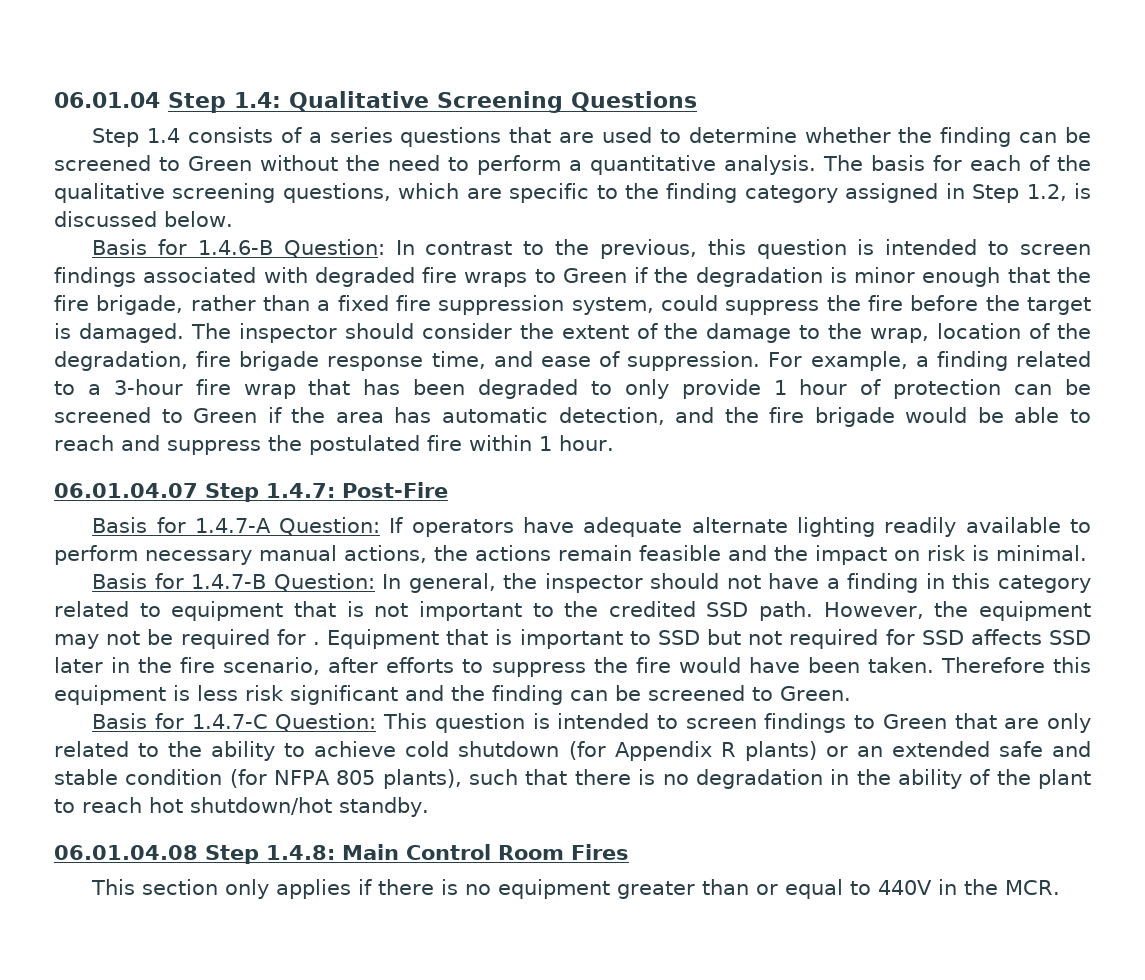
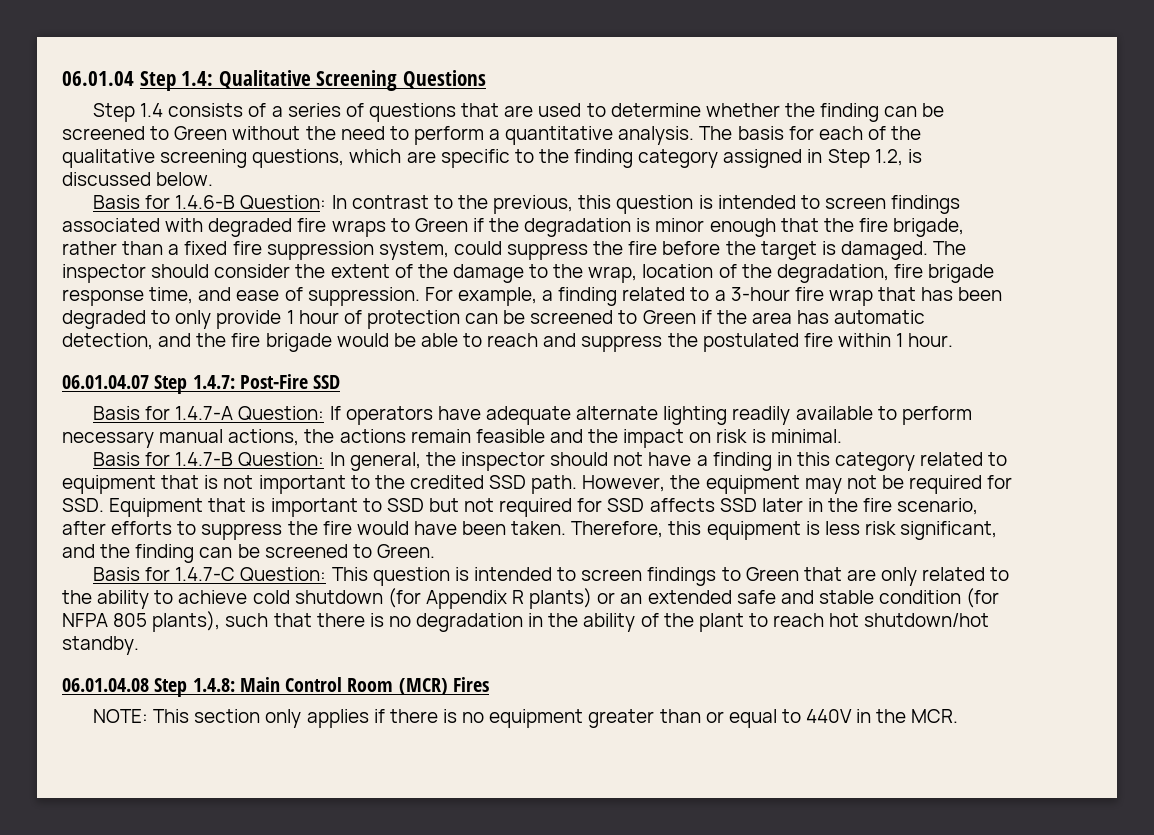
- Step 1.4 consists of a series questions that are used to determine whether the finding can be screened to Green without the need to perform a quantitative analysis.
+ Step 1.4 consists of a series of questions that are used to determine whether the finding can be screened to Green without the need to perform a quantitative analysis.
- 06.01.04.07 Step 1.4.7: Post-Fire
+ 06.01.04.07 Step 1.4.7: Post-Fire SSD
- However, the equipment may not be required for . Equipment that is important to SSD but not required for SSD affects SSD later in the fire scenario, after efforts to suppress the fire would have been taken.
+ However, the equipment may not be required for SSD. Equipment that is important to SSD but not required for SSD affects SSD later in the fire scenario, after efforts to suppress the fire would have been taken.
- Therefore this equipment is less risk significant and the finding can be screened to Green.
+ Therefore, this equipment is less risk significant, and the finding can be screened to Green.
- 06.01.04.08 Step 1.4.8: Main Control Room Fires
+ 06.01.04.08 Step 1.4.8: Main Control Room (MCR) Fires
- This section only applies if there is no equipment greater than or equal to 440V in the MCR.
+ NOTE: This section only applies if there is no equipment greater than or equal to 440V in the MCR.

